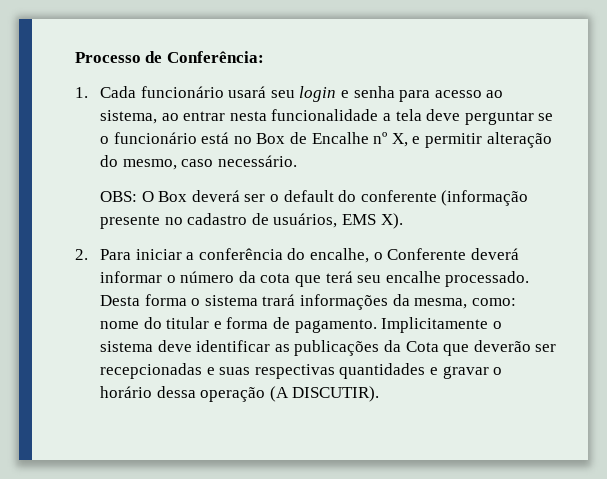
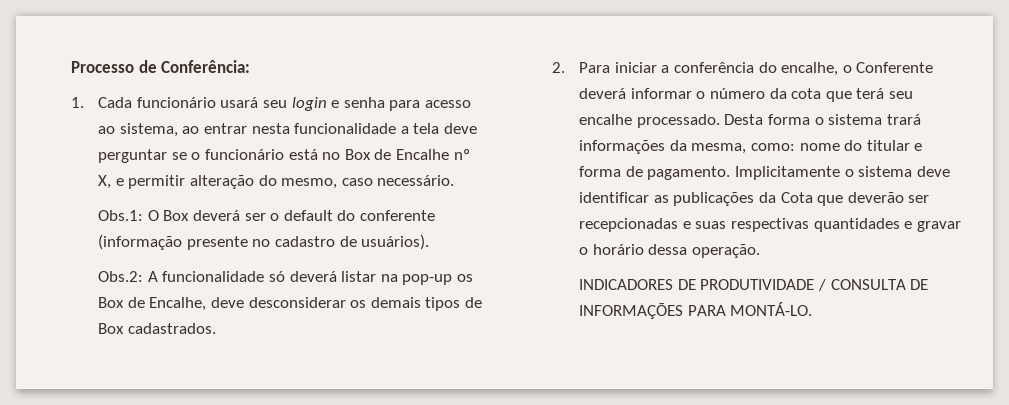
- OBS: O Box deverá ser o default do conferente (informação presente no cadastro de usuários, EMS X).
+ Obs.1: O Box deverá ser o default do conferente (informação presente no cadastro de usuários).
+ Obs.2: A funcionalidade só deverá listar na pop-up os Box de Encalhe, deve desconsiderar os demais tipos de Box cadastrados.
- Implicitamente o sistema deve identificar as publicações da Cota que deverão ser recepcionadas e suas respectivas quantidades e gravar o horário dessa operação (A DISCUTIR).
+ Implicitamente o sistema deve identificar as publicações da Cota que deverão ser recepcionadas e suas respectivas quantidades e gravar o horário dessa operação.
+ INDICADORES DE PRODUTIVIDADE / CONSULTA DE INFORMAÇÕES PARA MONTÁ-LO.

